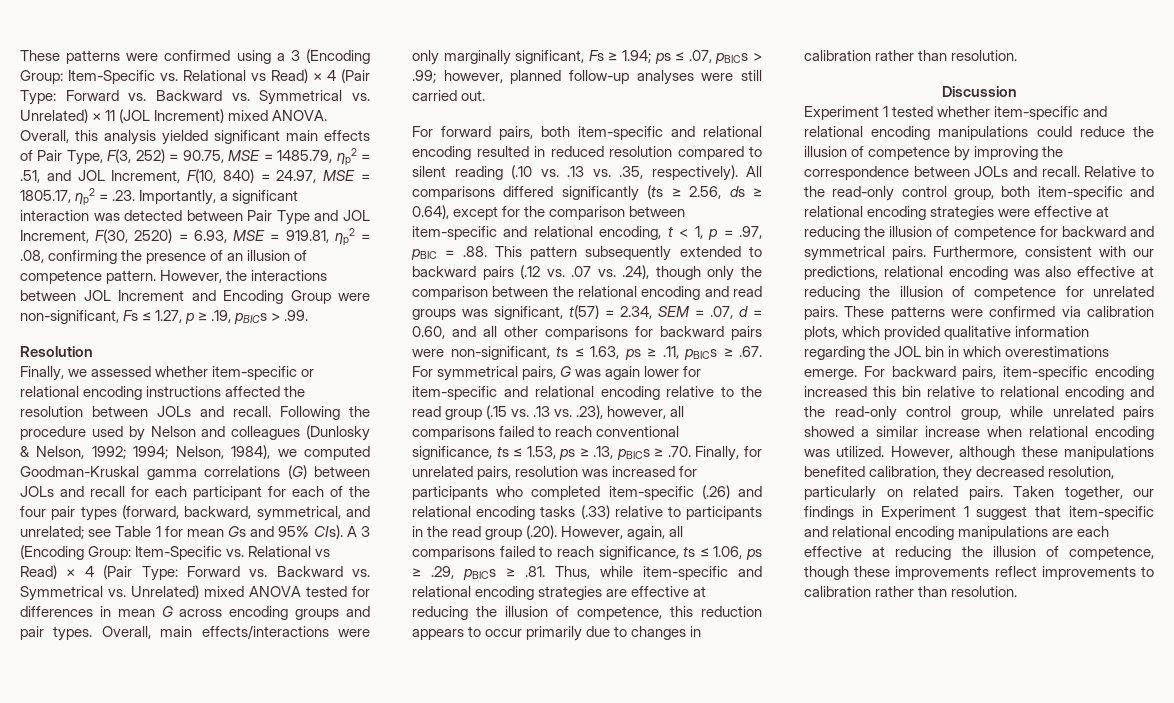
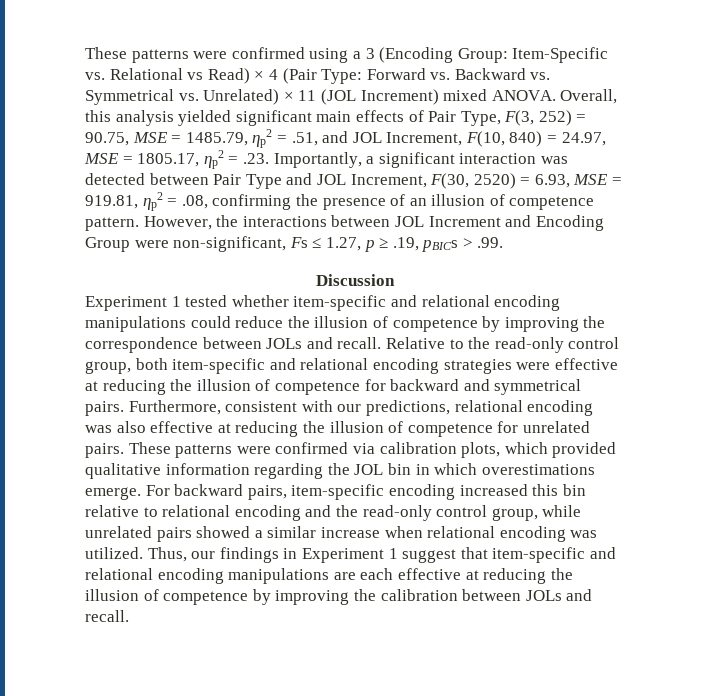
- Resolution
- Finally, we assessed whether item-specific or relational encoding instructions affected the resolution between JOLs and recall. Following the procedure used by Nelson and colleagues (Dunlosky & Nelson, 1992; 1994; Nelson, 1984), we computed Goodman-Kruskal gamma correlations (G) between JOLs and recall for each participant for each of the four pair types (forward, backward, symmetrical, and unrelated; see Table 1 for mean Gs and 95% CIs). A 3 (Encoding Group: Item-Specific vs. Relational vs Read) × 4 (Pair Type: Forward vs. Backward vs. Symmetrical vs. Unrelated) mixed ANOVA tested for differences in mean G across encoding groups and pair types. Overall, main effects/interactions were only marginally significant, Fs ≥ 1.94; ps ≤ .07, pBICs > .99; however, planned follow-up analyses were still carried out.
- For forward pairs, both item-specific and relational encoding resulted in reduced resolution compared to silent reading (.10 vs. .13 vs. .35, respectively). All comparisons differed significantly (ts ≥ 2.56, ds ≥ 0.64), except for the comparison between item-specific and relational encoding, t < 1, p = .97, pBIC = .88. This pattern subsequently extended to backward pairs (.12 vs. .07 vs. .24), though only the comparison between the relational encoding and read groups was significant, t(57) = 2.34, SEM = .07, d = 0.60, and all other comparisons for backward pairs were non-significant, ts ≤ 1.63, ps ≥ .11, pBICs ≥ .67. For symmetrical pairs, G was again lower for item-specific and relational encoding relative to the read group (.15 vs. .13 vs. .23), however, all comparisons failed to reach conventional significance, ts ≤ 1.53, ps ≥ .13, pBICs ≥ .70. Finally, for unrelated pairs, resolution was increased for participants who completed item-specific (.26) and relational encoding tasks (.33) relative to participants in the read group (.20). However, again, all comparisons failed to reach significance, ts ≤ 1.06, ps ≥ .29, pBICs ≥ .81. Thus, while item-specific and relational encoding strategies are effective at reducing the illusion of competence, this reduction appears to occur primarily due to changes in calibration rather than resolution.
- However, although these manipulations benefited calibration, they decreased resolution, particularly on related pairs. Taken together, our findings in Experiment 1 suggest that item-specific and relational encoding manipulations are each effective at reducing the illusion of competence, though these improvements reflect improvements to calibration rather than resolution.
+ Thus, our findings in Experiment 1 suggest that item-specific and relational encoding manipulations are each effective at reducing the illusion of competence by improving the calibration between JOLs and recall.

